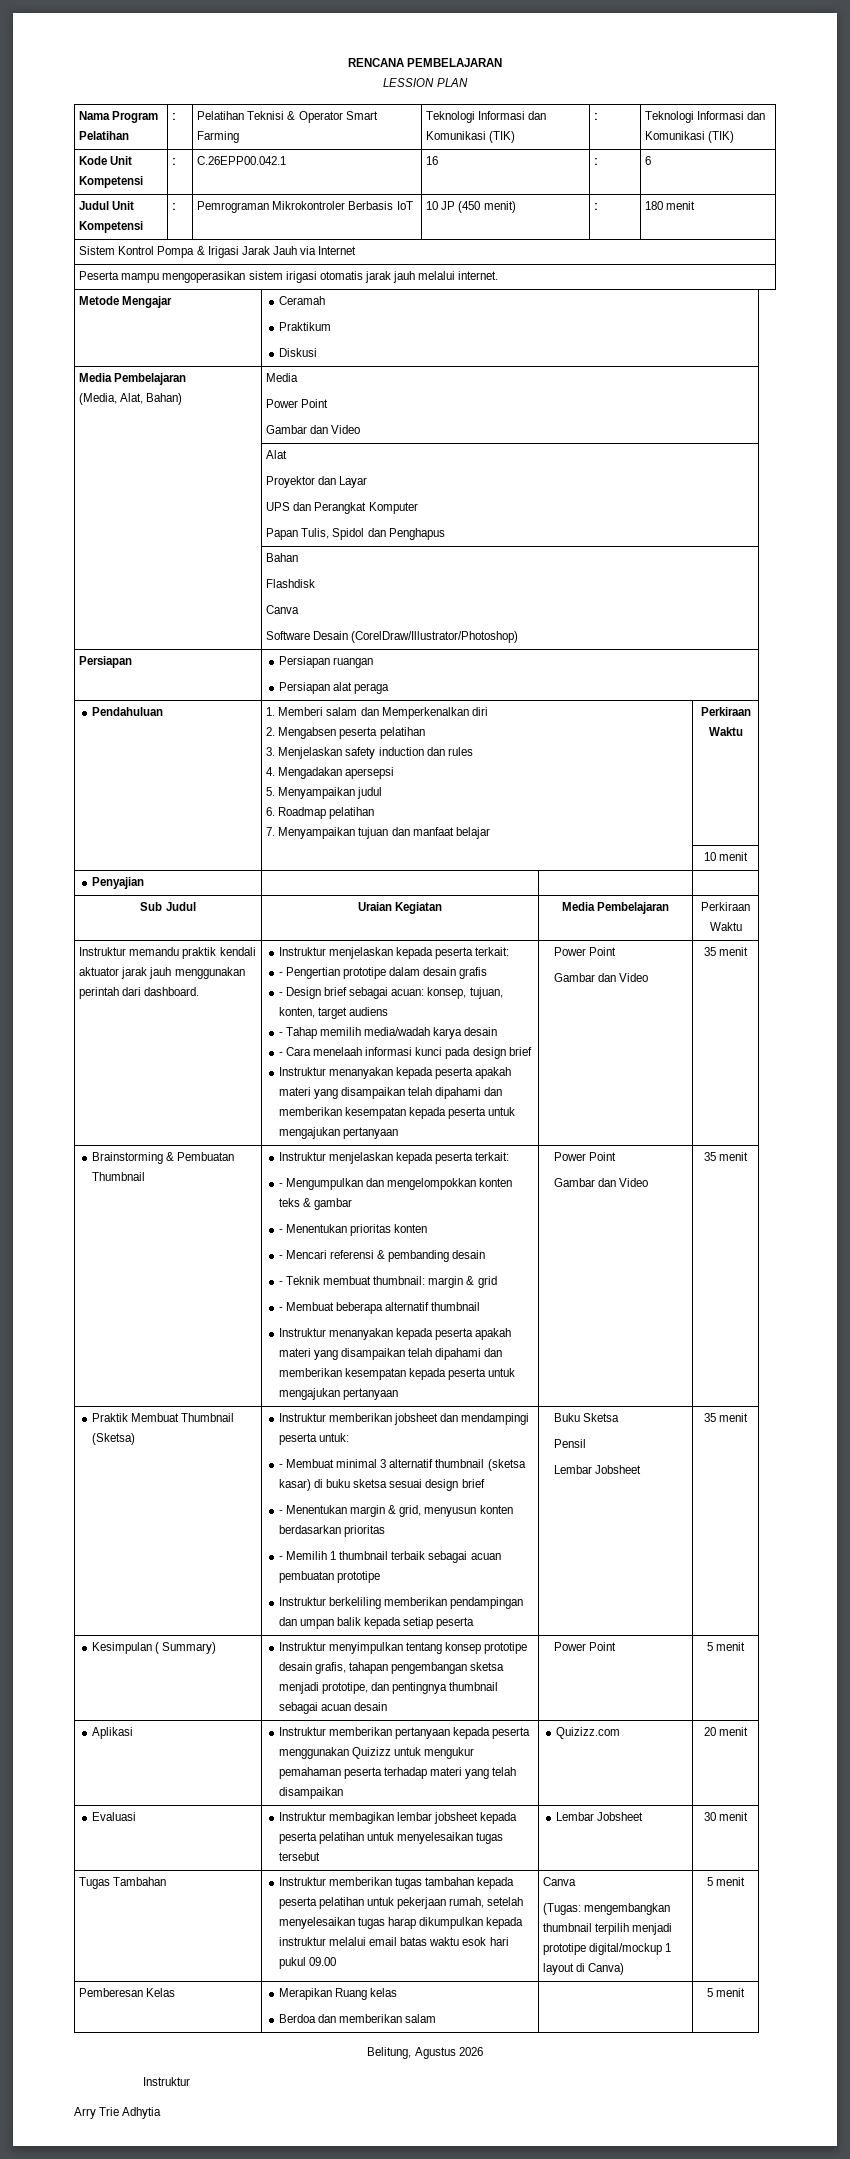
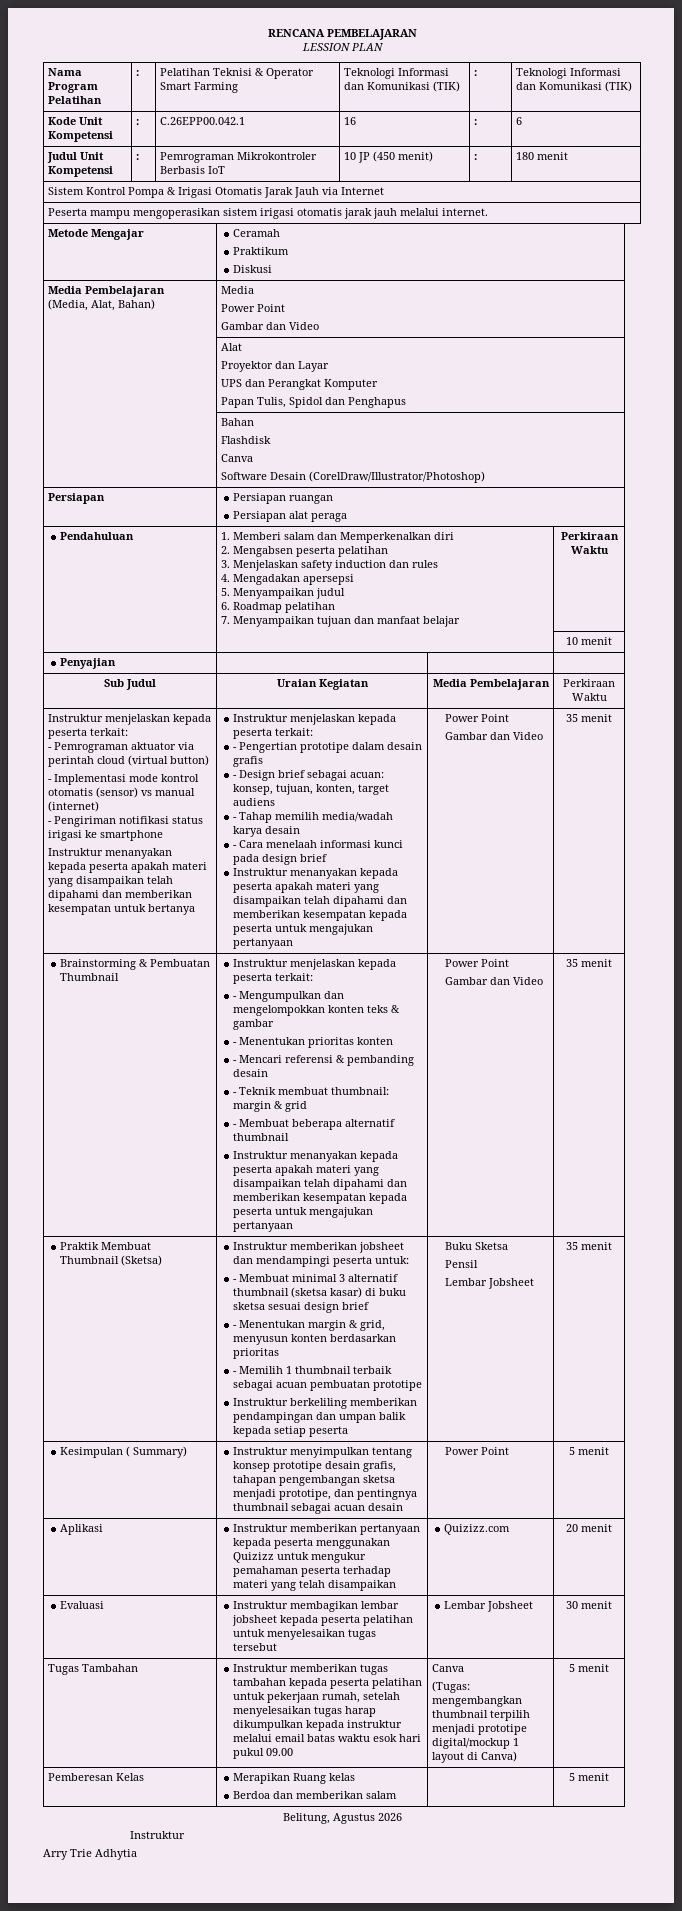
- Sistem Kontrol Pompa & Irigasi Jarak Jauh via Internet
+ Sistem Kontrol Pompa & Irigasi Otomatis Jarak Jauh via Internet
  Sub Judul | Uraian Kegiatan | Media Pembelajaran | Perkiraan Waktu
- Instruktur memandu praktik kendali aktuator jarak jauh menggunakan perintah dari dashboard.
+ Instruktur menjelaskan kepada peserta terkait:
+ - Pemrograman aktuator via perintah cloud (virtual button)
+ - Implementasi mode kontrol otomatis (sensor) vs manual (internet)
+ - Pengiriman notifikasi status irigasi ke smartphone
+ Instruktur menanyakan kepada peserta apakah materi yang disampaikan telah dipahami dan memberikan kesempatan untuk bertanya

